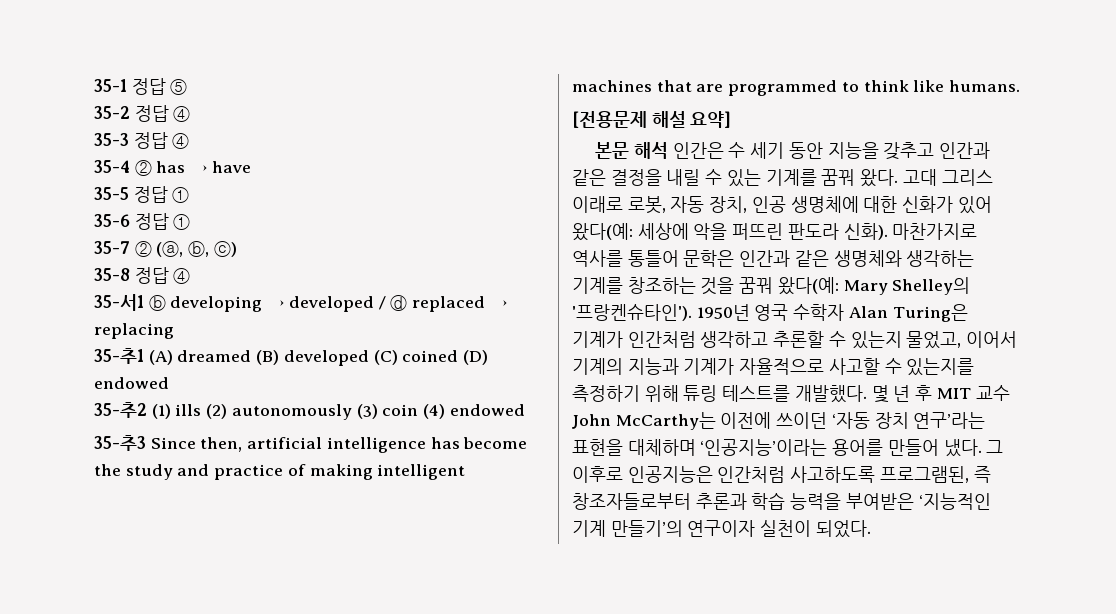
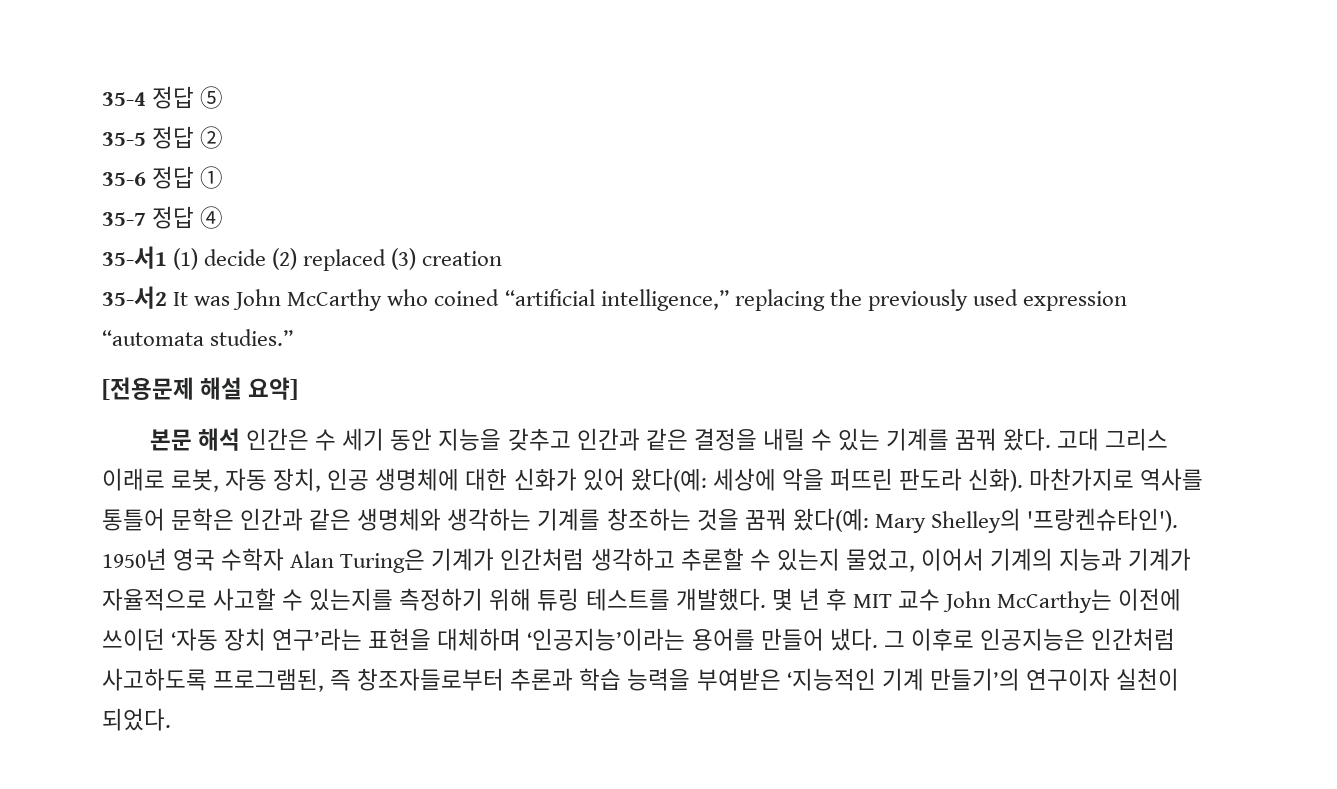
- 35-1 정답 ⑤
+ 35-4 정답 ⑤
- 35-2 정답 ④
- 35-3 정답 ④
- 35-4 ② has → have
- 35-5 정답 ①
+ 35-5 정답 ②
- 35-7 ② (ⓐ, ⓑ, ⓒ)
- 35-8 정답 ④
- 35-서1 ⓑ developing → developed / ⓓ replaced → replacing
- 35-추1 (A) dreamed (B) developed (C) coined (D) endowed
- 35-추2 (1) ills (2) autonomously (3) coin (4) endowed
- 35-추3 Since then, artificial intelligence has become the study and practice of making intelligent machines that are programmed to think like humans.
+ 35-7 정답 ④
+ 35-서1 (1) decide (2) replaced (3) creation
+ 35-서2 It was John McCarthy who coined “artificial intelligence,” replacing the previously used expression “automata studies.”

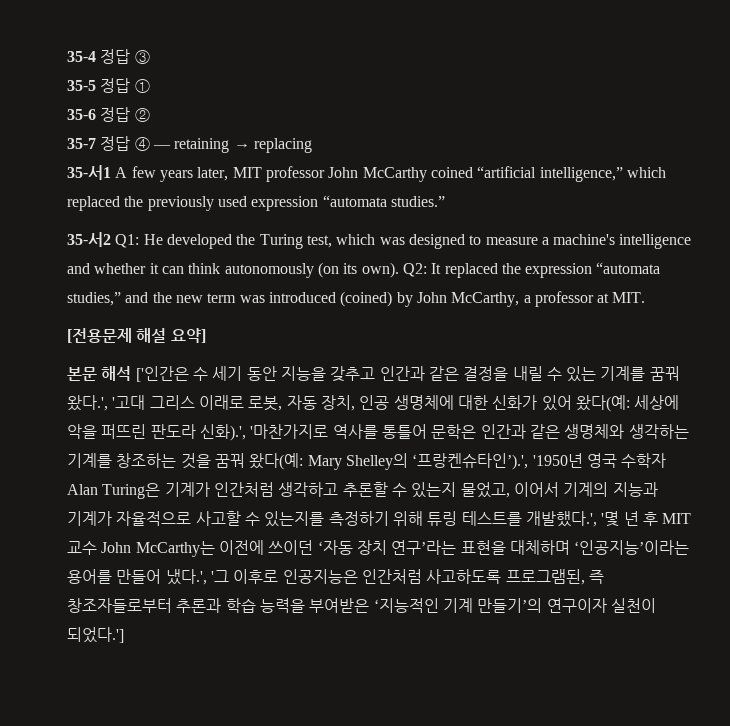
- 35-4 정답 ⑤
+ 35-4 정답 ③
- 35-5 정답 ②
+ 35-5 정답 ①
- 35-6 정답 ①
+ 35-6 정답 ②
- 35-7 정답 ④
- 35-서1 (1) decide (2) replaced (3) creation
- 35-서2 It was John McCarthy who coined “artificial intelligence,” replacing the previously used expression “automata studies.”
+ 35-7 정답 ④ — retaining → replacing
+ 35-서1 A few years later, MIT professor John McCarthy coined “artificial intelligence,” which replaced the previously used expression “automata studies.”
+ 35-서2 Q1: He developed the Turing test, which was designed to measure a machine's intelligence and whether it can think autonomously (on its own). Q2: It replaced the expression “automata studies,” and the new term was introduced (coined) by John McCarthy, a professor at MIT.
- 본문 해석 인간은 수 세기 동안 지능을 갖추고 인간과 같은 결정을 내릴 수 있는 기계를 꿈꿔 왔다. 고대 그리스 이래로 로봇, 자동 장치, 인공 생명체에 대한 신화가 있어 왔다(예:
+ 본문 해석 ['인간은 수 세기 동안 지능을 갖추고 인간과 같은 결정을 내릴 수 있는 기계를 꿈꿔 왔다.', '고대 그리스 이래로 로봇, 자동 장치, 인공 생명체에 대한 신화가 있어 왔다(예:
- 세상에 악을 퍼뜨린 판도라 신화). 마찬가지로 역사를 통틀어 문학은 인간과 같은 생명체와 생각하는 기계를 창조하는 것을 꿈꿔 왔다(예:
+ 세상에 악을 퍼뜨린 판도라 신화).', '마찬가지로 역사를 통틀어 문학은 인간과 같은 생명체와 생각하는 기계를 창조하는 것을 꿈꿔 왔다(예:
- Mary Shelley의 '프랑켄슈타인'). 1950년 영국 수학자 Alan Turing은 기계가 인간처럼 생각하고 추론할 수 있는지 물었고, 이어서 기계의 지능과 기계가 자율적으로 사고할 수 있는지를 측정하기 위해 튜링 테스트를 개발했다. 몇 년 후 MIT 교수 John McCarthy는 이전에 쓰이던 ‘자동 장치 연구’라는 표현을 대체하며 ‘인공지능’이라는 용어를 만들어 냈다. 그 이후로 인공지능은 인간처럼 사고하도록 프로그램된, 즉 창조자들로부터 추론과 학습 능력을 부여받은 ‘지능적인 기계 만들기’의 연구이자 실천이 되었다.
+ Mary Shelley의 ‘프랑켄슈타인’).', '1950년 영국 수학자 Alan Turing은 기계가 인간처럼 생각하고 추론할 수 있는지 물었고, 이어서 기계의 지능과 기계가 자율적으로 사고할 수 있는지를 측정하기 위해 튜링 테스트를 개발했다.', '몇 년 후 MIT 교수 John McCarthy는 이전에 쓰이던 ‘자동 장치 연구’라는 표현을 대체하며 ‘인공지능’이라는 용어를 만들어 냈다.', '그 이후로 인공지능은 인간처럼 사고하도록 프로그램된, 즉 창조자들로부터 추론과 학습 능력을 부여받은 ‘지능적인 기계 만들기’의 연구이자 실천이 되었다.']

